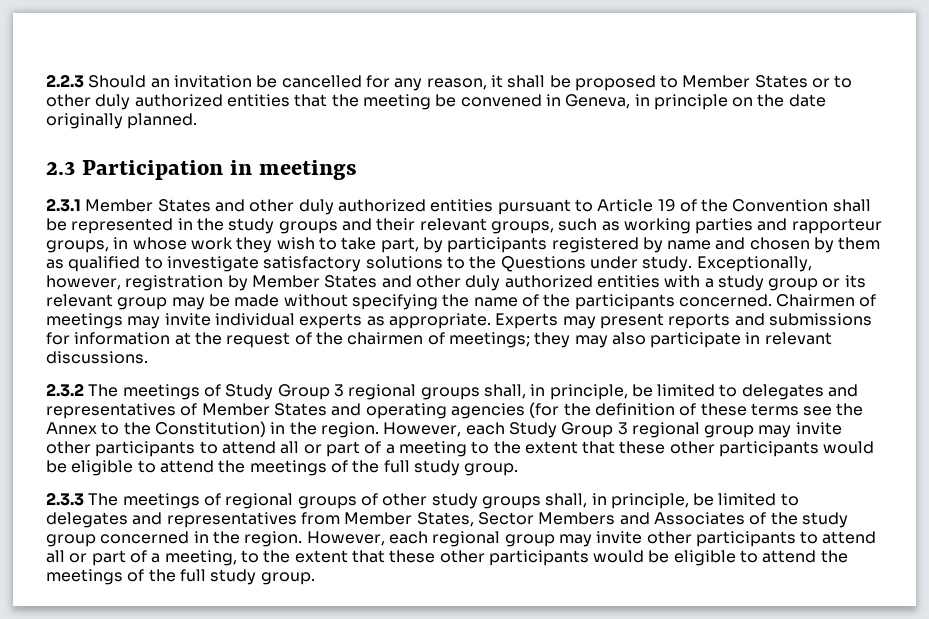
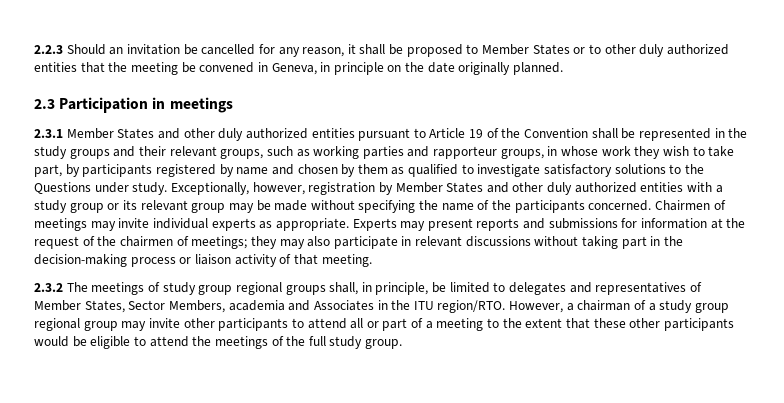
- Experts may present reports and submissions for information at the request of the chairmen of meetings; they may also participate in relevant discussions.
+ Experts may present reports and submissions for information at the request of the chairmen of meetings; they may also participate in relevant discussions without taking part in the decision-making process or liaison activity of that meeting.
- 2.3.2 The meetings of Study Group 3 regional groups shall, in principle, be limited to delegates and representatives of Member States and operating agencies (for the definition of these terms see the Annex to the Constitution) in the region. However, each Study Group 3 regional group may invite other participants to attend all or part of a meeting to the extent that these other participants would be eligible to attend the meetings of the full study group.
+ 2.3.2 The meetings of study group regional groups shall, in principle, be limited to delegates and representatives of Member States, Sector Members, academia and Associates in the ITU region/RTO. However, a chairman of a study group regional group may invite other participants to attend all or part of a meeting to the extent that these other participants would be eligible to attend the meetings of the full study group.
- 2.3.3 The meetings of regional groups of other study groups shall, in principle, be limited to delegates and representatives from Member States, Sector Members and Associates of the study group concerned in the region. However, each regional group may invite other participants to attend all or part of a meeting, to the extent that these other participants would be eligible to attend the meetings of the full study group.

